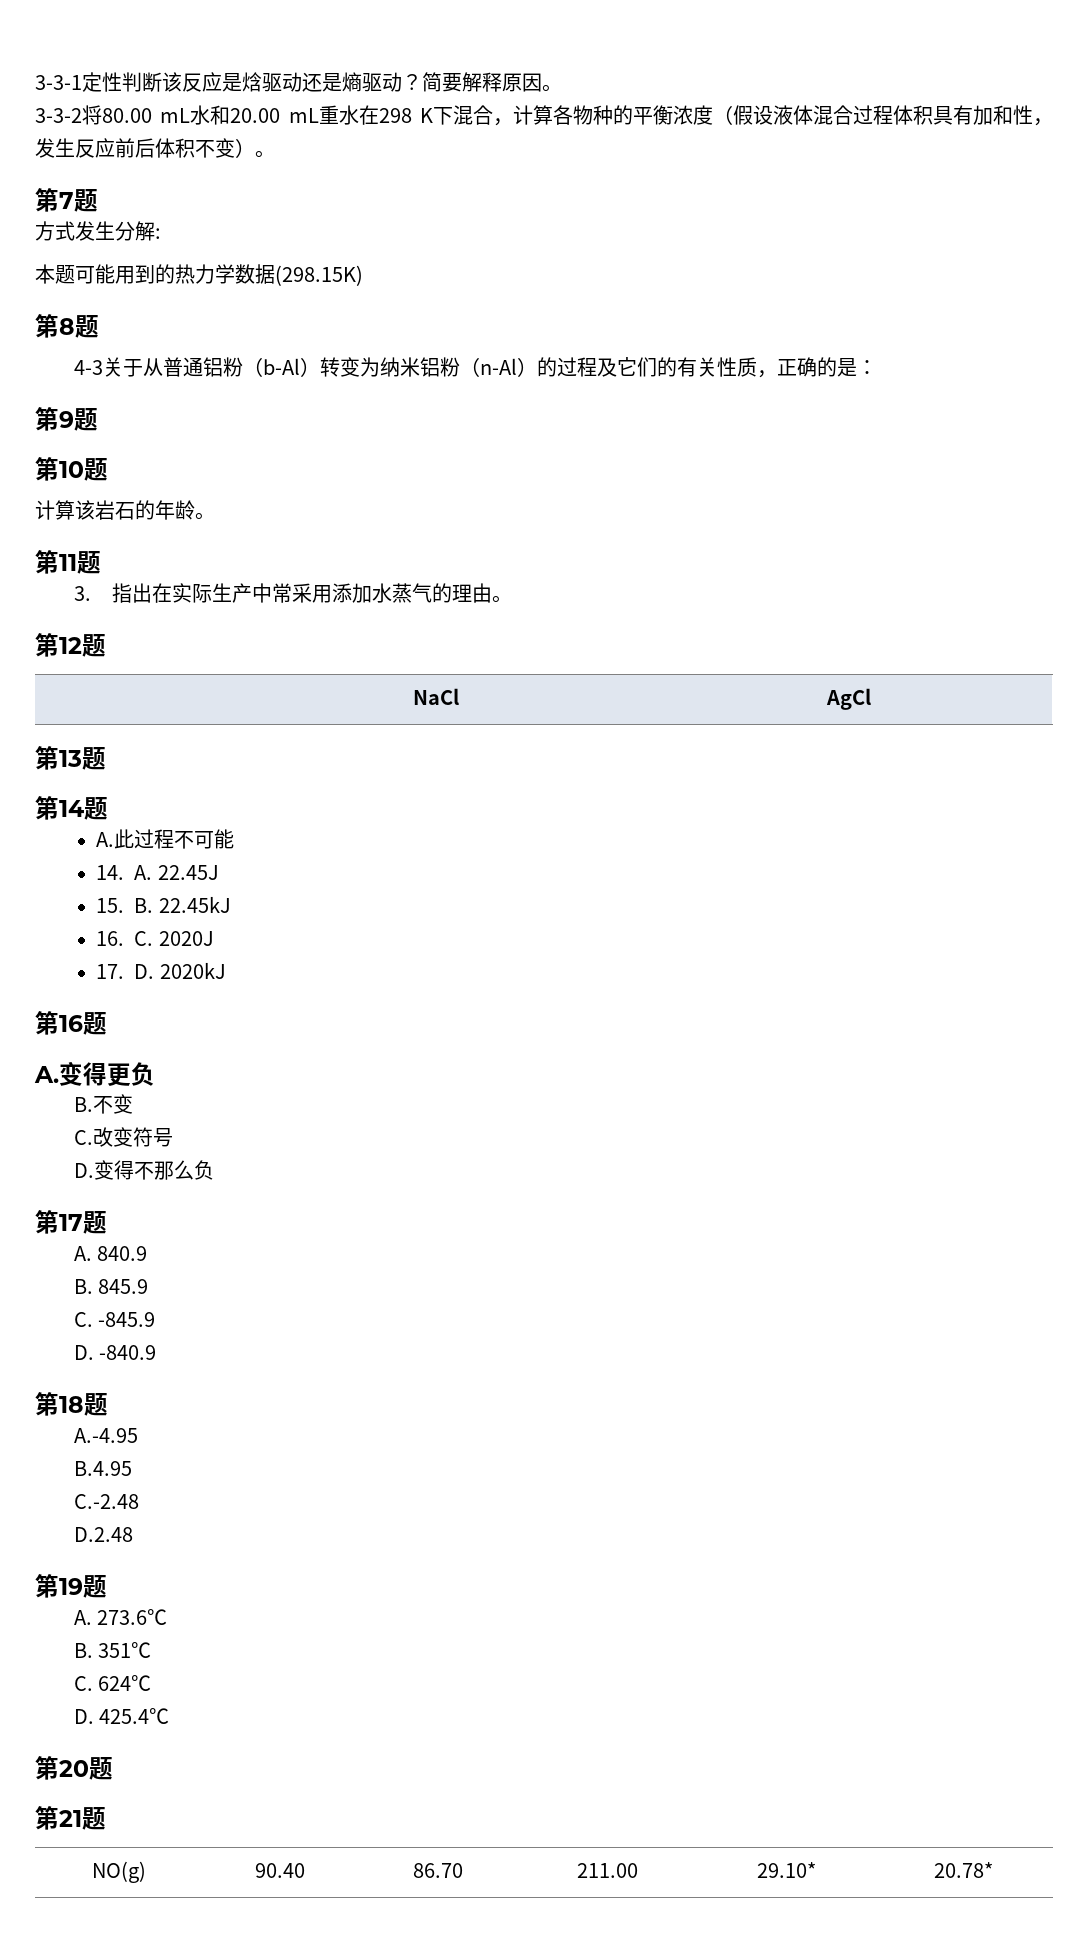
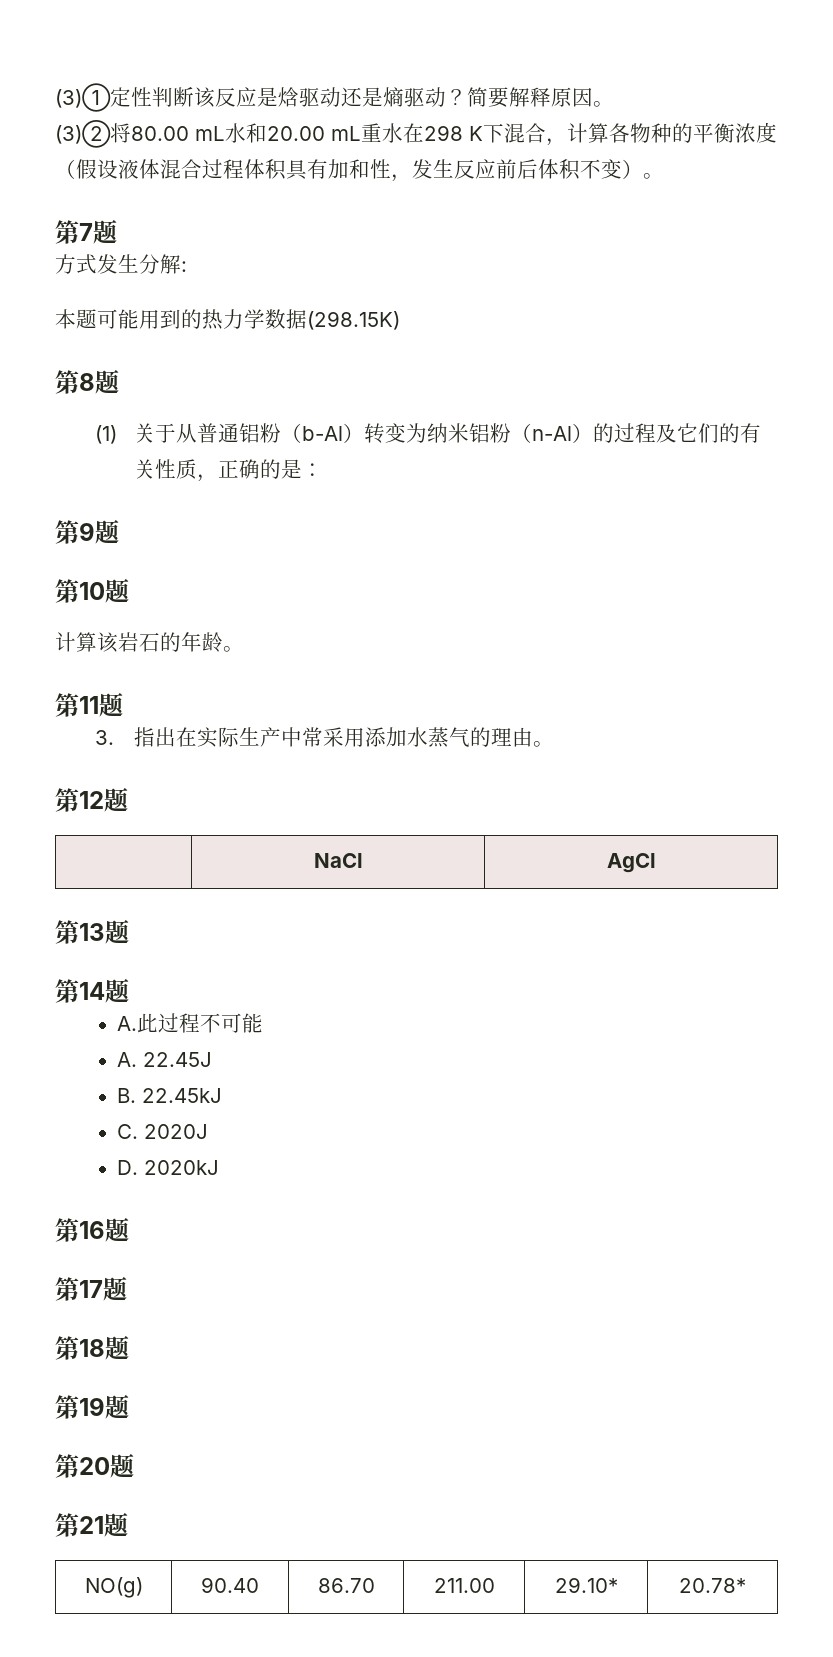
- 3-3-1定性判断该反应是焓驱动还是熵驱动？
+ (3)①定性判断该反应是焓驱动还是熵驱动？
- 3-3-2将80.00 mL水和20.00 mL重水在298 K下混合，计算各物种的平衡浓度（假设液体混合过程体积具有加和性，发生反应前后体积不变）。
+ (3)②将80.00 mL水和20.00 mL重水在298 K下混合，计算各物种的平衡浓度（假设液体混合过程体积具有加和性，发生反应前后体积不变）。
- 4-3关于从普通铝粉（b-Al）转变为纳米铝粉（n-Al）的过程及它们的有关性质，正确的是：
+ (1)关于从普通铝粉（b-Al）转变为纳米铝粉（n-Al）的过程及它们的有关性质，正确的是：
- 14. A. 22.45J
+ A. 22.45J
- 15. B. 22.45kJ
+ B. 22.45kJ
- 16. C. 2020J
+ C. 2020J
- 17. D. 2020kJ
+ D. 2020kJ
- A.变得更负
- B.不变
- C.改变符号
- D.变得不那么负
  第17题
- A. 840.9
- B. 845.9
- C. -845.9
- D. -840.9
  第18题
- A.-4.95
- B.4.95
- C.-2.48
- D.2.48
  第19题
- A. 273.6℃
- B. 351℃
- C. 624℃
- D. 425.4℃

